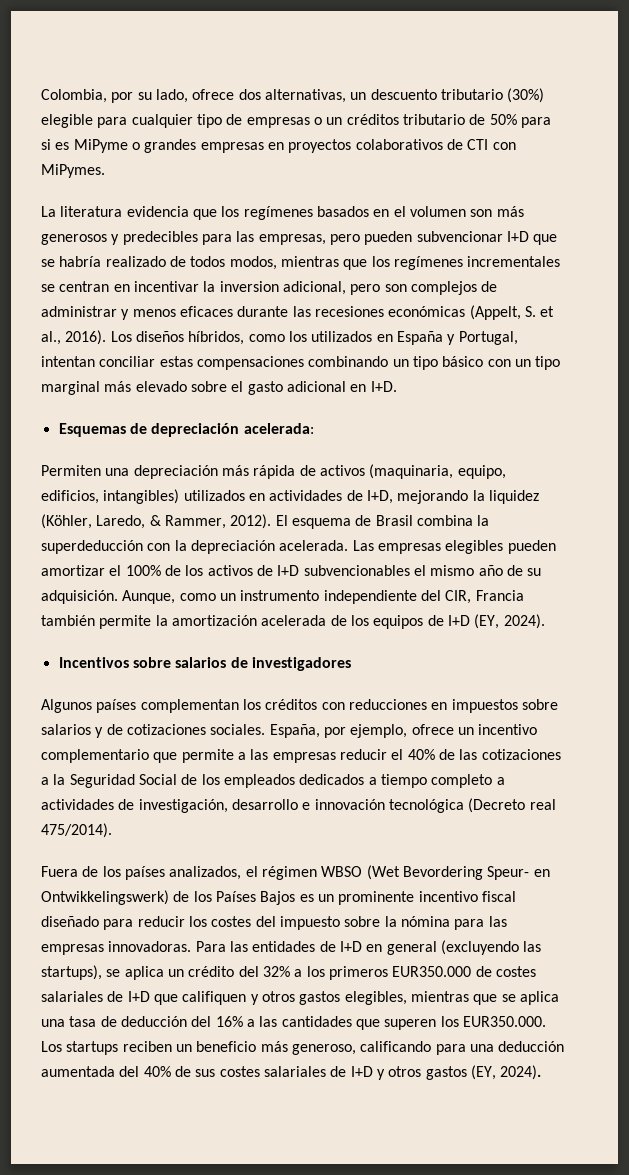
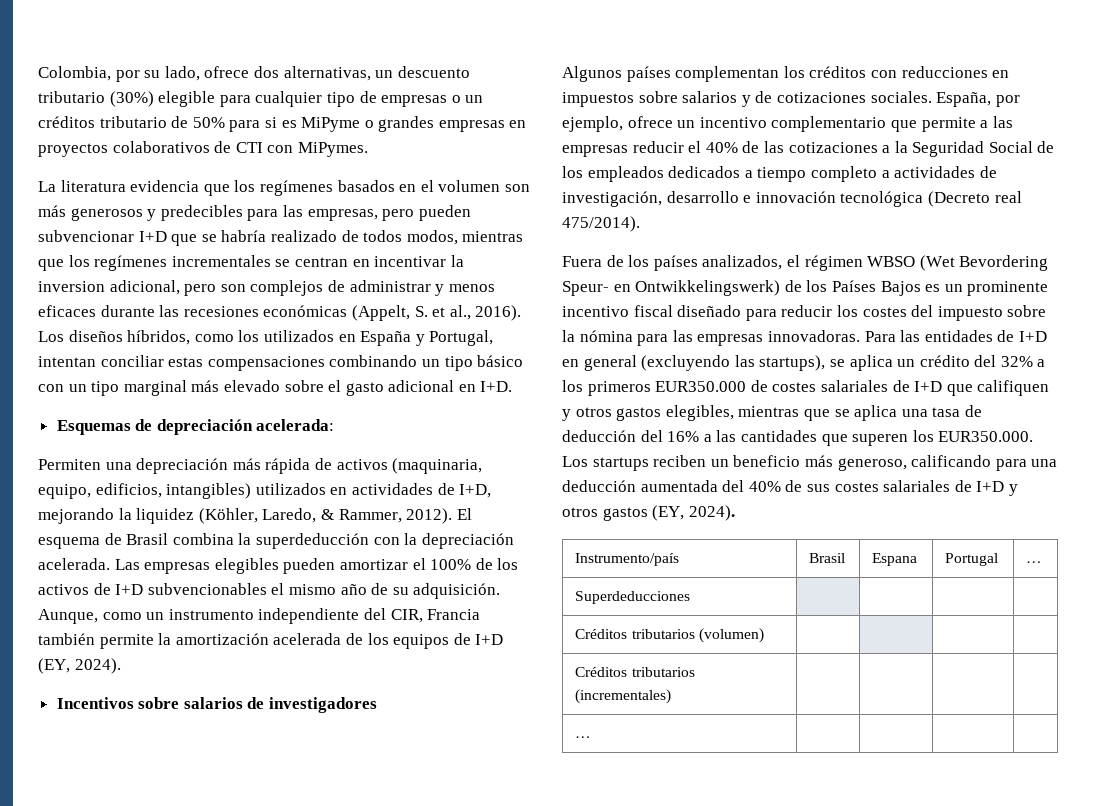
+ Instrumento/país | Brasil | Espana | Portugal | …
+ Superdeducciones | | | |
+ Créditos tributarios (volumen) | | | |
+ Créditos tributarios (incrementales) | | | |
+ … | | | |

